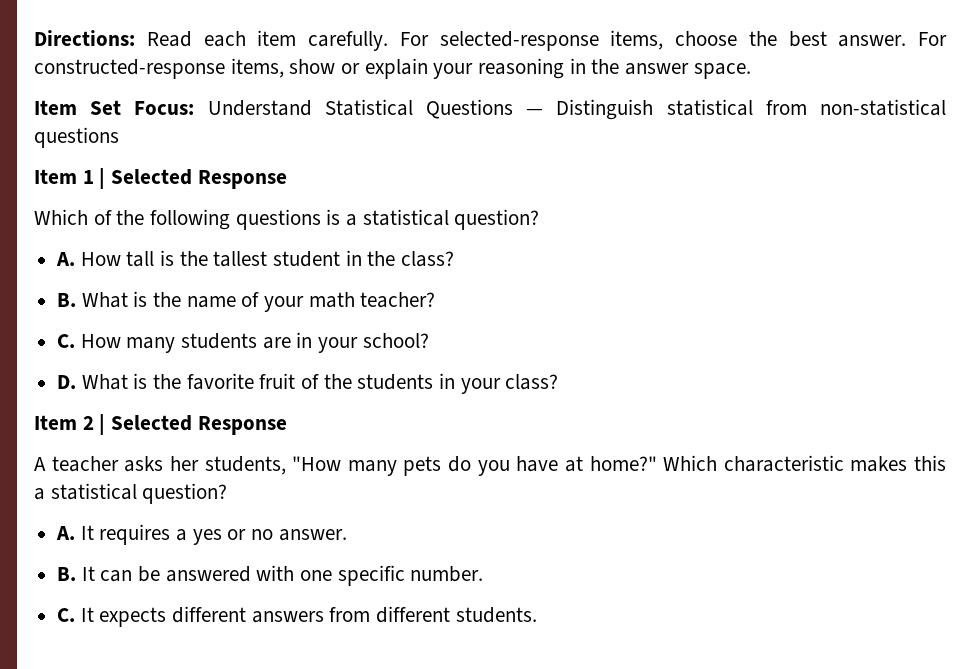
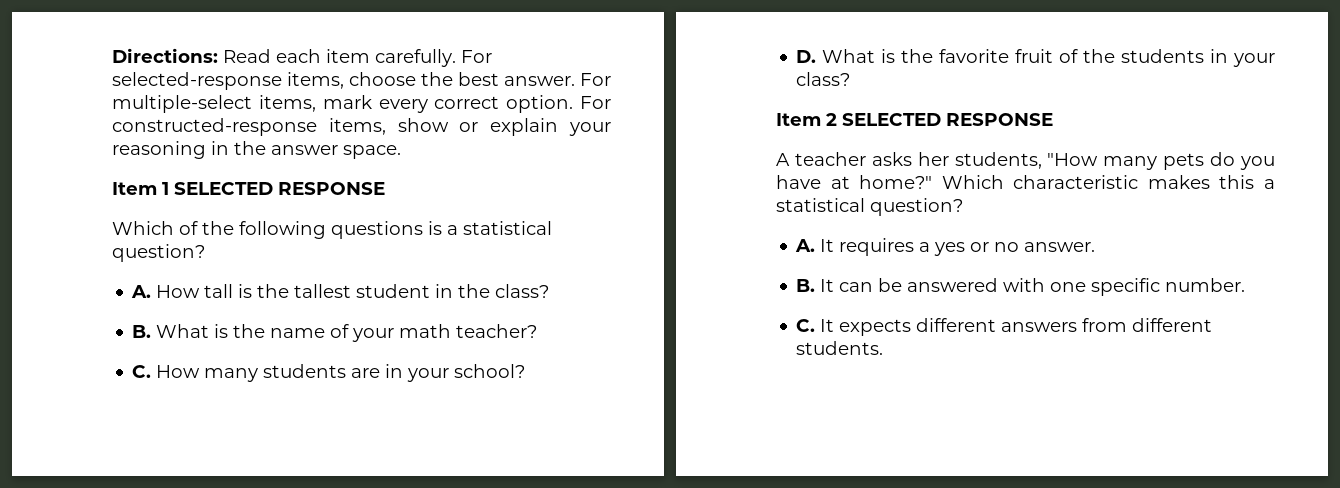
- For constructed-response items, show or explain your reasoning in the answer space.
+ For multiple-select items, mark every correct option. For constructed-response items, show or explain your reasoning in the answer space.
- Item Set Focus: Understand Statistical Questions — Distinguish statistical from non-statistical questions
- Item 1 | Selected Response
+ Item 1 SELECTED RESPONSE
- Item 2 | Selected Response
+ Item 2 SELECTED RESPONSE

